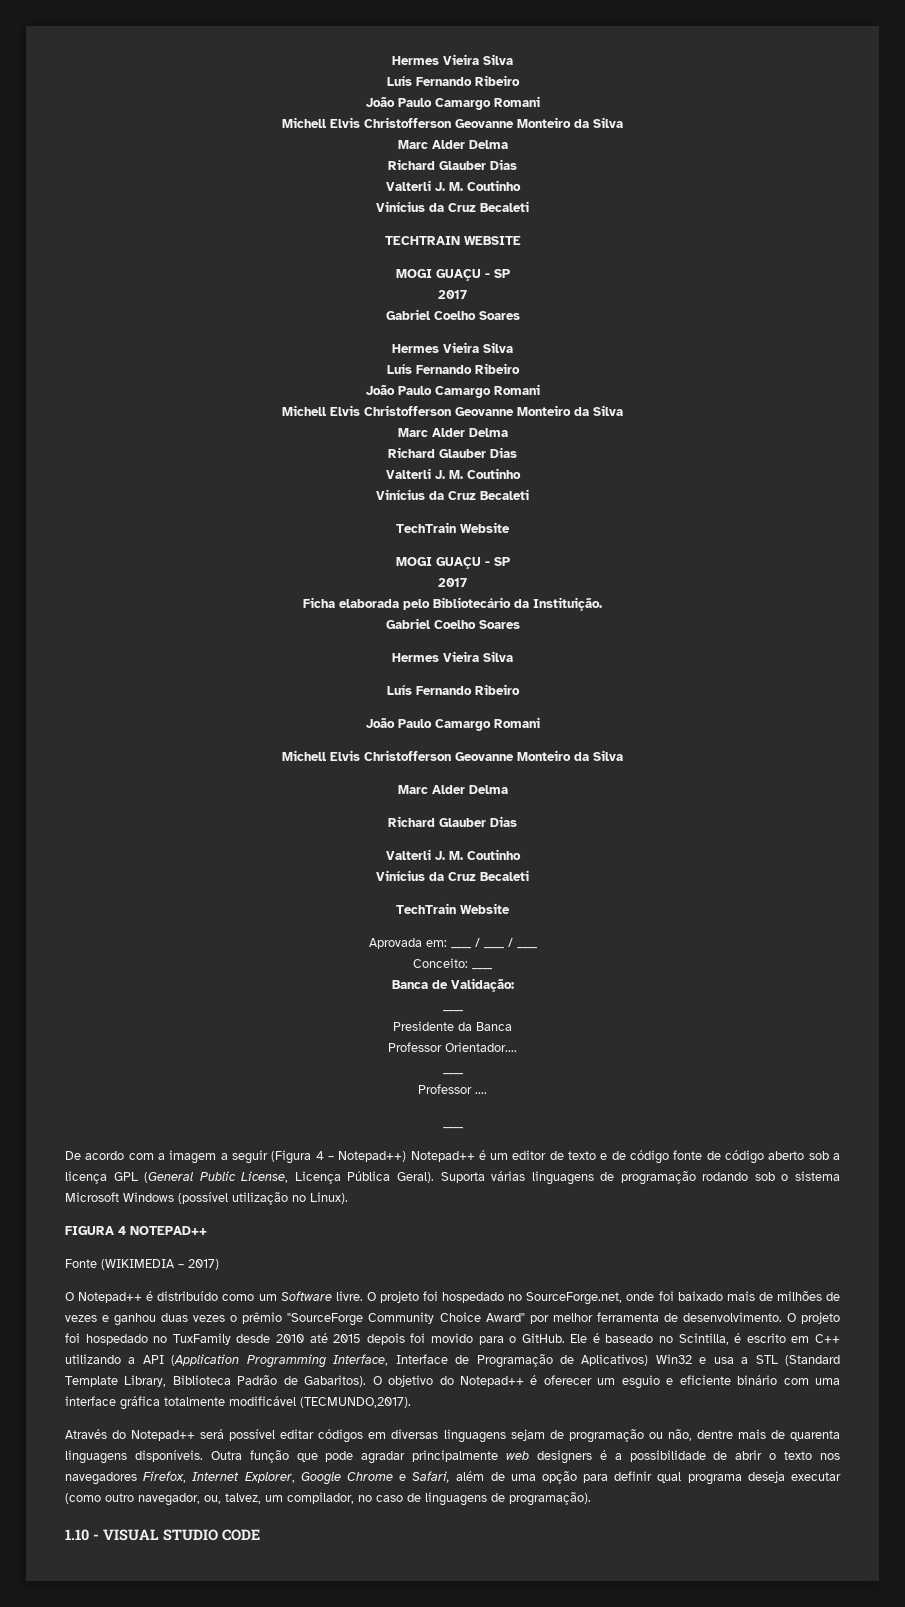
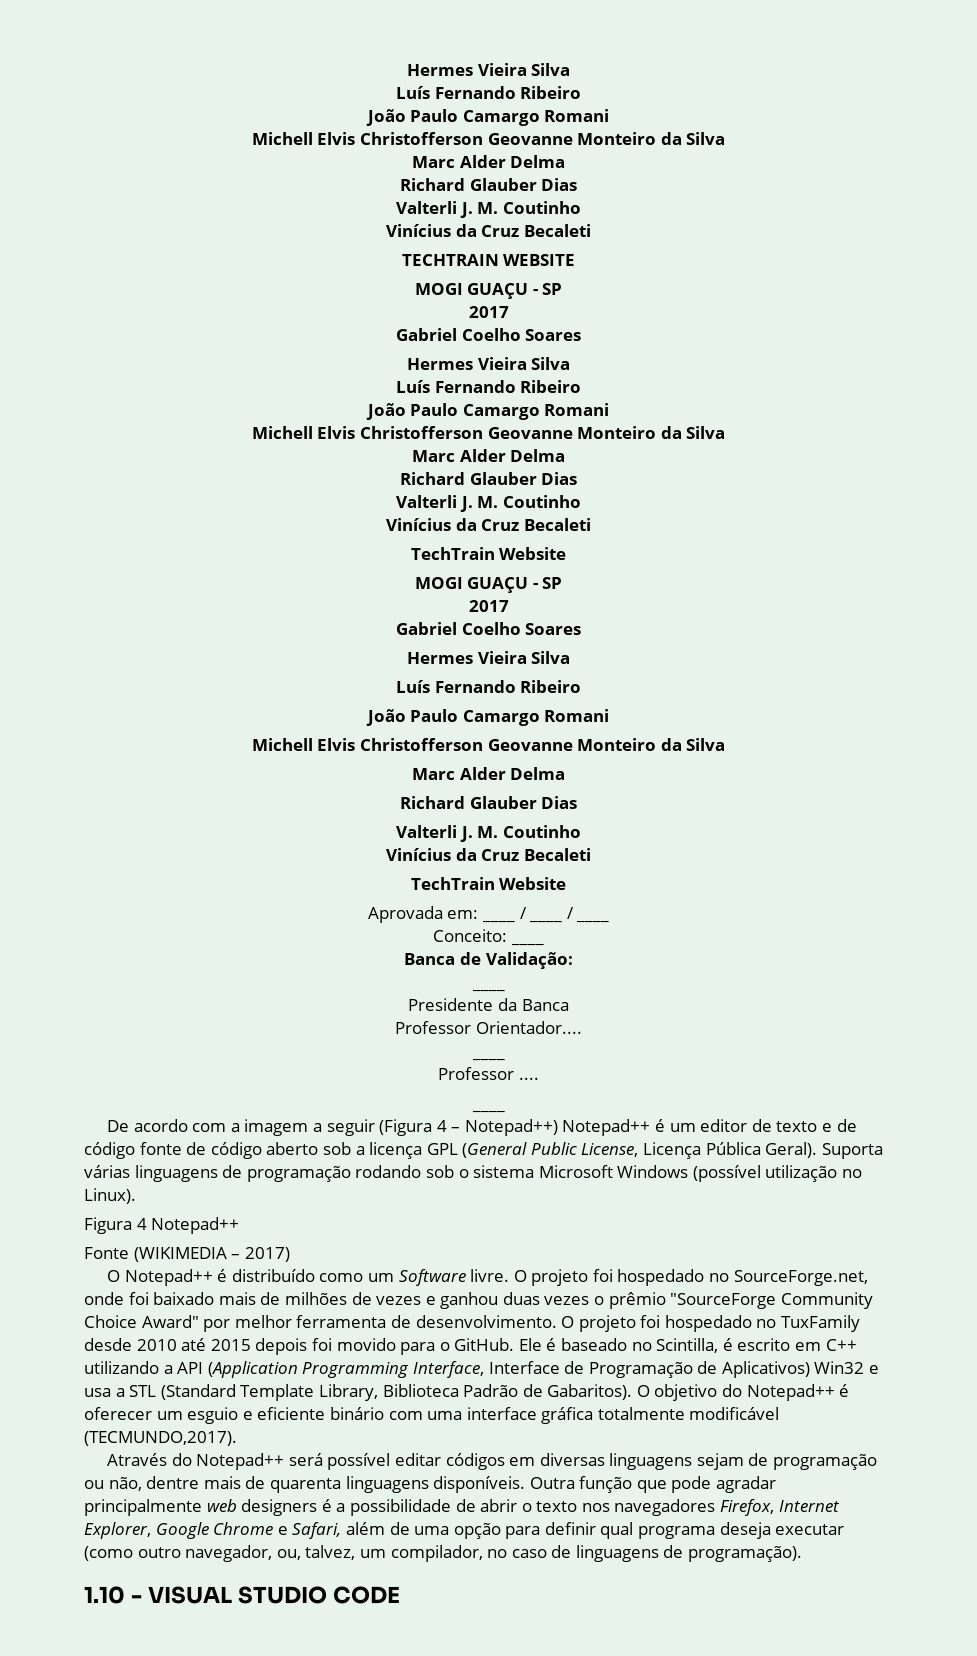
- Ficha elaborada pelo Bibliotecário da Instituição.
- FIGURA 4 NOTEPAD++
+ Figura 4 Notepad++

